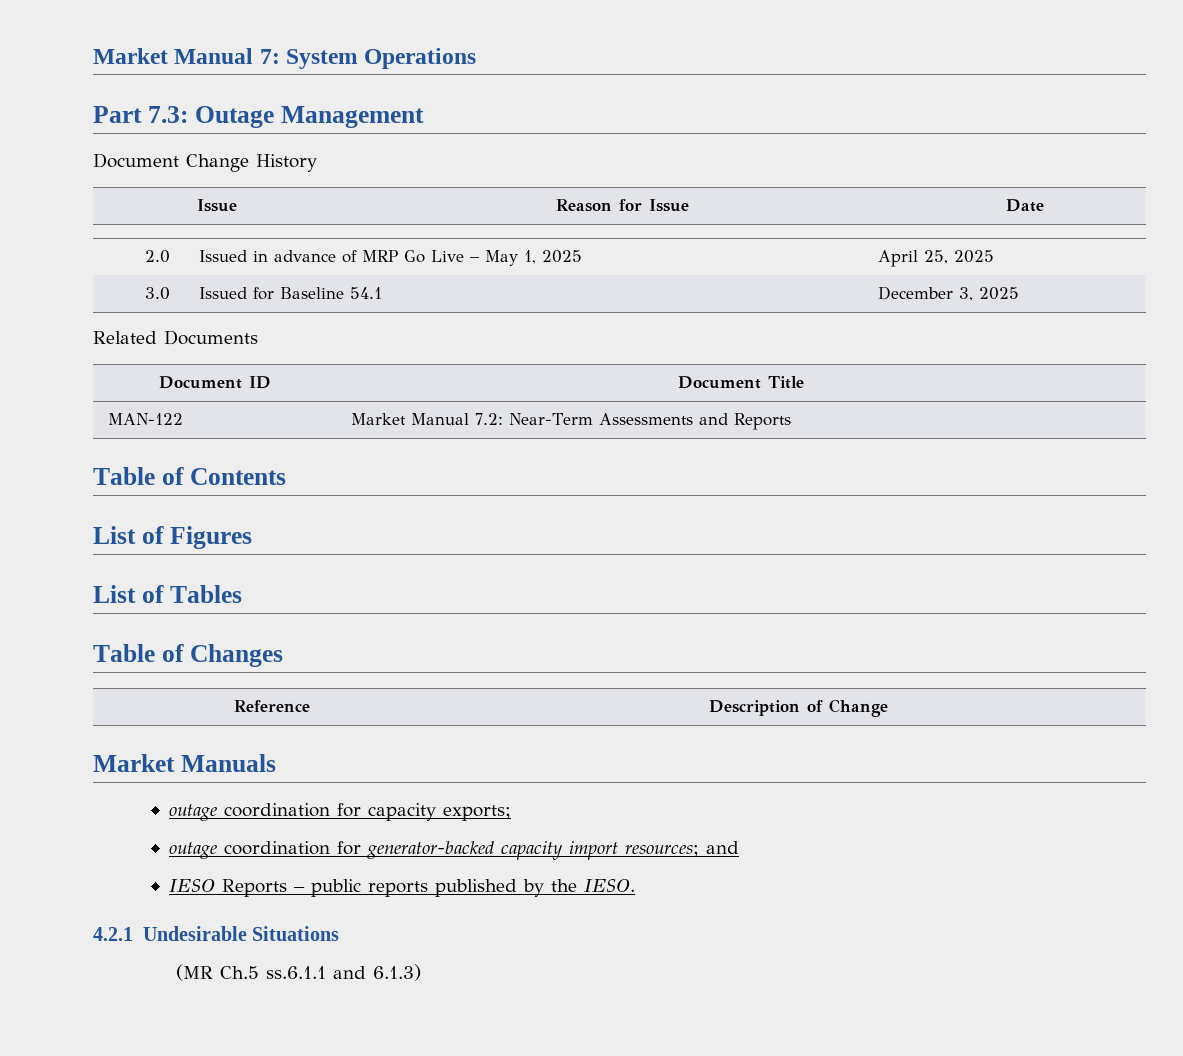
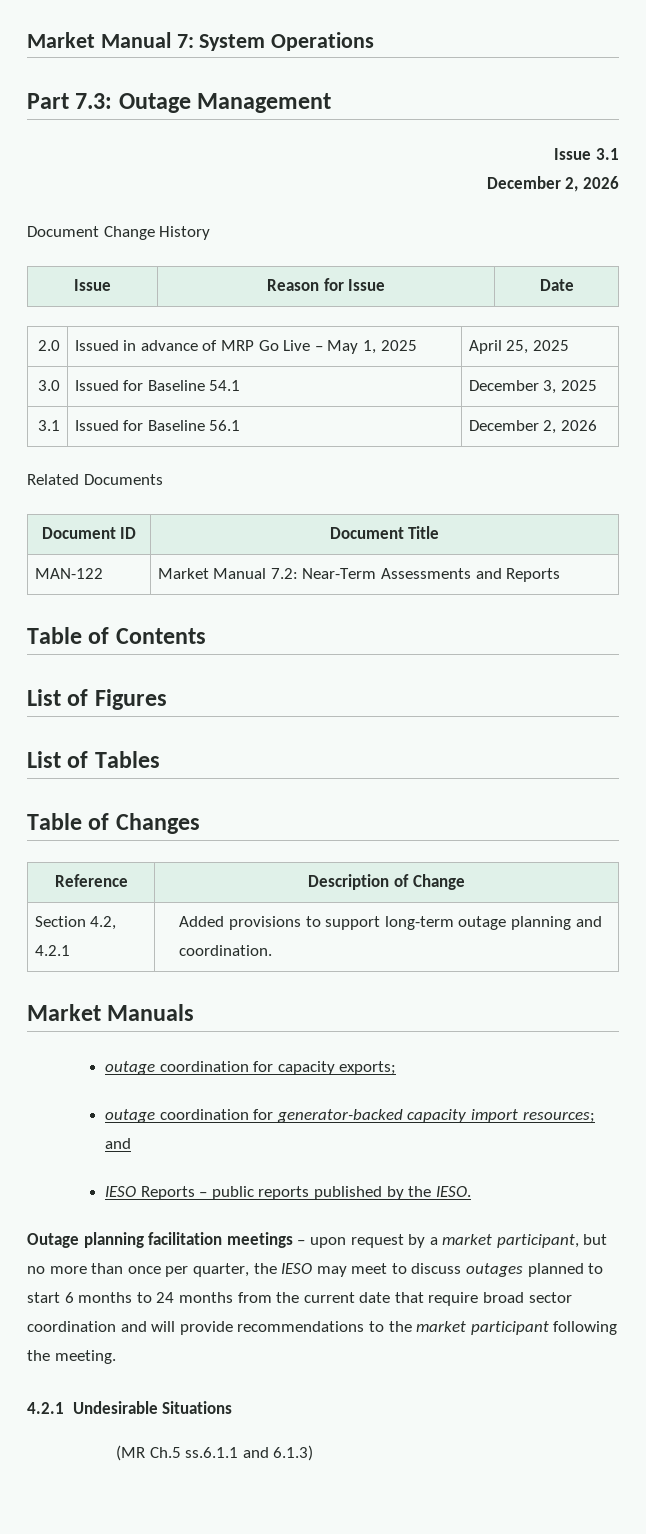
+ Issue 3.1
+ December 2, 2026
+ 3.1 | Issued for Baseline 56.1 | December 2, 2026
+ Section 4.2, 4.2.1 | Added provisions to support long-term outage planning and coordination.
+ Outage planning facilitation meetings – upon request by a market participant, but no more than once per quarter, the IESO may meet to discuss outages planned to start 6 months to 24 months from the current date that require broad sector coordination and will provide recommendations to the market participant following the meeting.

